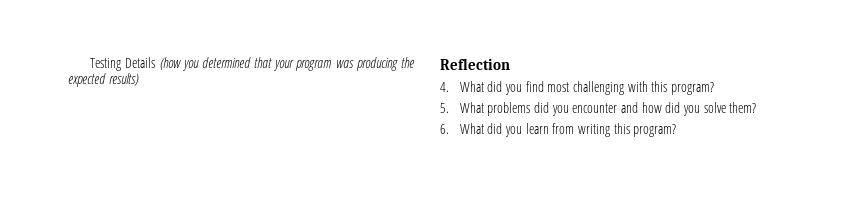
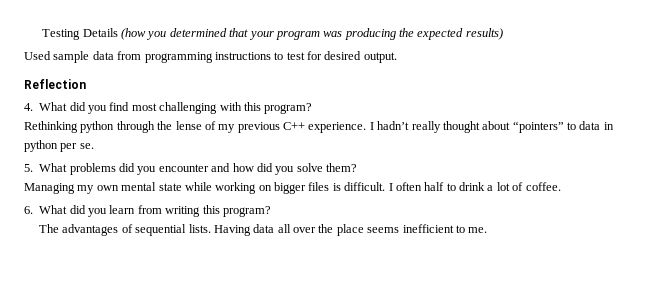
+ Used sample data from programming instructions to test for desired output.
+ Rethinking python through the lense of my previous C++ experience. I hadn’t really thought about “pointers” to data in python per se.
+ Managing my own mental state while working on bigger files is difficult. I often half to drink a lot of coffee.
+ The advantages of sequential lists. Having data all over the place seems inefficient to me.

